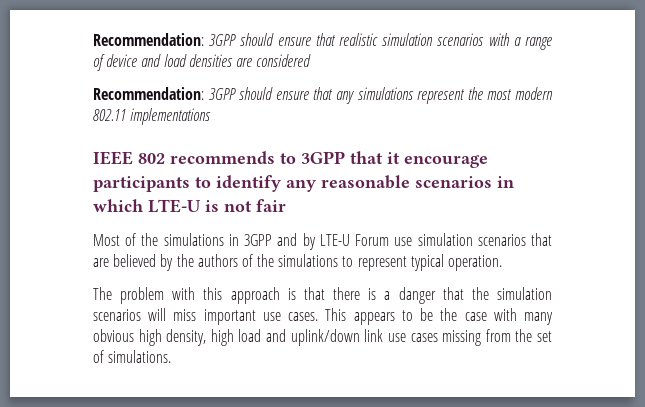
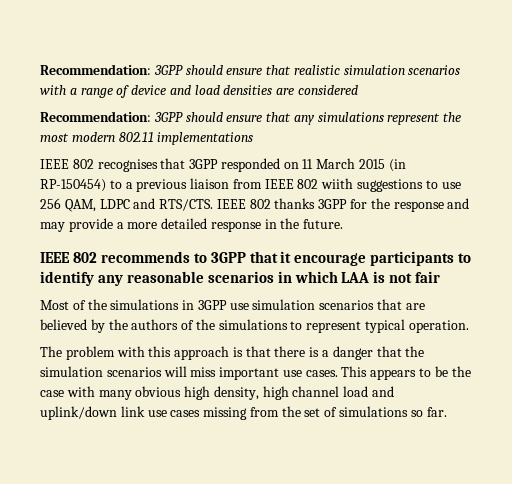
+ IEEE 802 recognises that 3GPP responded on 11 March 2015 (in RP-150454) to a previous liaison from IEEE 802 wiith suggestions to use 256 QAM, LDPC and RTS/CTS. IEEE 802 thanks 3GPP for the response and may provide a more detailed response in the future.
- IEEE 802 recommends to 3GPP that it encourage participants to identify any reasonable scenarios in which LTE-U is not fair
+ IEEE 802 recommends to 3GPP that it encourage participants to identify any reasonable scenarios in which LAA is not fair
- Most of the simulations in 3GPP and by LTE-U Forum use simulation scenarios that are believed by the authors of the simulations to represent typical operation.
+ Most of the simulations in 3GPP use simulation scenarios that are believed by the authors of the simulations to represent typical operation.
- This appears to be the case with many obvious high density, high load and uplink/down link use cases missing from the set of simulations.
+ This appears to be the case with many obvious high density, high channel load and uplink/down link use cases missing from the set of simulations so far.

